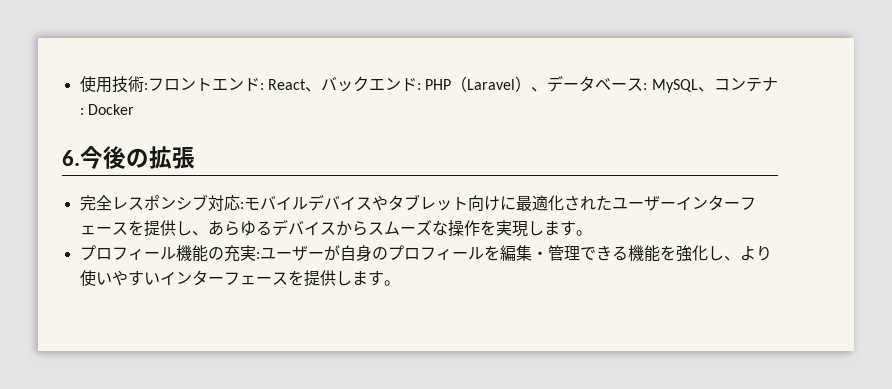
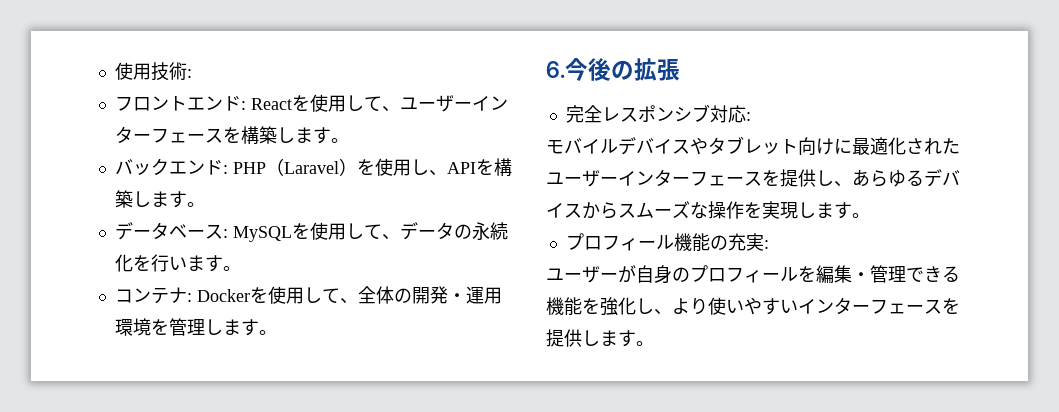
- 使用技術:フロントエンド: React、バックエンド: PHP（Laravel）、データベース: MySQL、コンテナ: Docker
+ 使用技術:
+ フロントエンド: Reactを使用して、ユーザーインターフェースを構築します。
+ バックエンド: PHP（Laravel）を使用し、APIを構築します。
+ データベース: MySQLを使用して、データの永続化を行います。
+ コンテナ: Dockerを使用して、全体の開発・運用環境を管理します。
- 完全レスポンシブ対応:モバイルデバイスやタブレット向けに最適化されたユーザーインターフェースを提供し、あらゆるデバイスからスムーズな操作を実現します。
+ 完全レスポンシブ対応:
+ モバイルデバイスやタブレット向けに最適化されたユーザーインターフェースを提供し、あらゆるデバイスからスムーズな操作を実現します。
- プロフィール機能の充実:ユーザーが自身のプロフィールを編集・管理できる機能を強化し、より使いやすいインターフェースを提供します。
+ プロフィール機能の充実:
+ ユーザーが自身のプロフィールを編集・管理できる機能を強化し、より使いやすいインターフェースを提供します。

